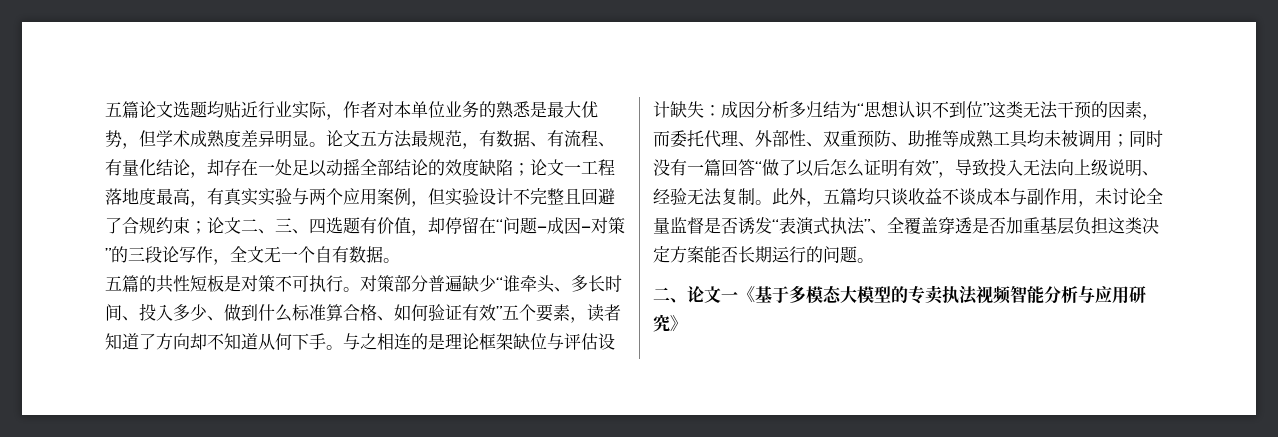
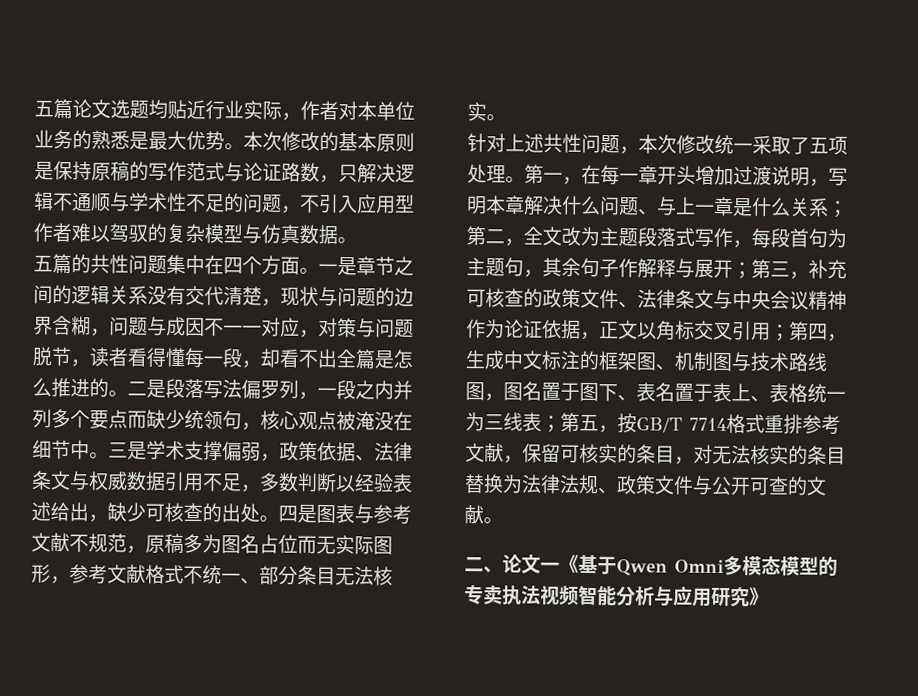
- 五篇论文选题均贴近行业实际，作者对本单位业务的熟悉是最大优势，但学术成熟度差异明显。论文五方法最规范，有数据、有流程、有量化结论，却存在一处足以动摇全部结论的效度缺陷；论文一工程落地度最高，有真实实验与两个应用案例，但实验设计不完整且回避了合规约束；论文二、三、四选题有价值，却停留在“问题—成因—对策”的三段论写作，全文无一个自有数据。
- 五篇的共性短板是对策不可执行。对策部分普遍缺少“谁牵头、多长时间、投入多少、做到什么标准算合格、如何验证有效”五个要素，读者知道了方向却不知道从何下手。与之相连的是理论框架缺位与评估设计缺失：成因分析多归结为“思想认识不到位”这类无法干预的因素，而委托代理、外部性、双重预防、助推等成熟工具均未被调用；同时没有一篇回答“做了以后怎么证明有效”，导致投入无法向上级说明、经验无法复制。此外，五篇均只谈收益不谈成本与副作用，未讨论全量监督是否诱发“表演式执法”、全覆盖穿透是否加重基层负担这类决定方案能否长期运行的问题。
+ 五篇论文选题均贴近行业实际，作者对本单位业务的熟悉是最大优势。本次修改的基本原则是保持原稿的写作范式与论证路数，只解决逻辑不通顺与学术性不足的问题，不引入应用型作者难以驾驭的复杂模型与仿真数据。
+ 五篇的共性问题集中在四个方面。一是章节之间的逻辑关系没有交代清楚，现状与问题的边界含糊，问题与成因不一一对应，对策与问题脱节，读者看得懂每一段，却看不出全篇是怎么推进的。二是段落写法偏罗列，一段之内并列多个要点而缺少统领句，核心观点被淹没在细节中。三是学术支撑偏弱，政策依据、法律条文与权威数据引用不足，多数判断以经验表述给出，缺少可核查的出处。四是图表与参考文献不规范，原稿多为图名占位而无实际图形，参考文献格式不统一、部分条目无法核实。
+ 针对上述共性问题，本次修改统一采取了五项处理。第一，在每一章开头增加过渡说明，写明本章解决什么问题、与上一章是什么关系；第二，全文改为主题段落式写作，每段首句为主题句，其余句子作解释与展开；第三，补充可核查的政策文件、法律条文与中央会议精神作为论证依据，正文以角标交叉引用；第四，生成中文标注的框架图、机制图与技术路线图，图名置于图下、表名置于表上、表格统一为三线表；第五，按GB/T 7714格式重排参考文献，保留可核实的条目，对无法核实的条目替换为法律法规、政策文件与公开可查的文献。
- 二、论文一《基于多模态大模型的专卖执法视频智能分析与应用研究》
+ 二、论文一《基于Qwen Omni多模态模型的专卖执法视频智能分析与应用研究》

